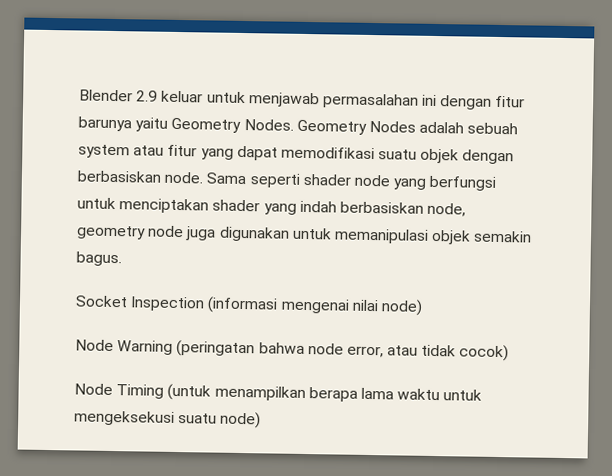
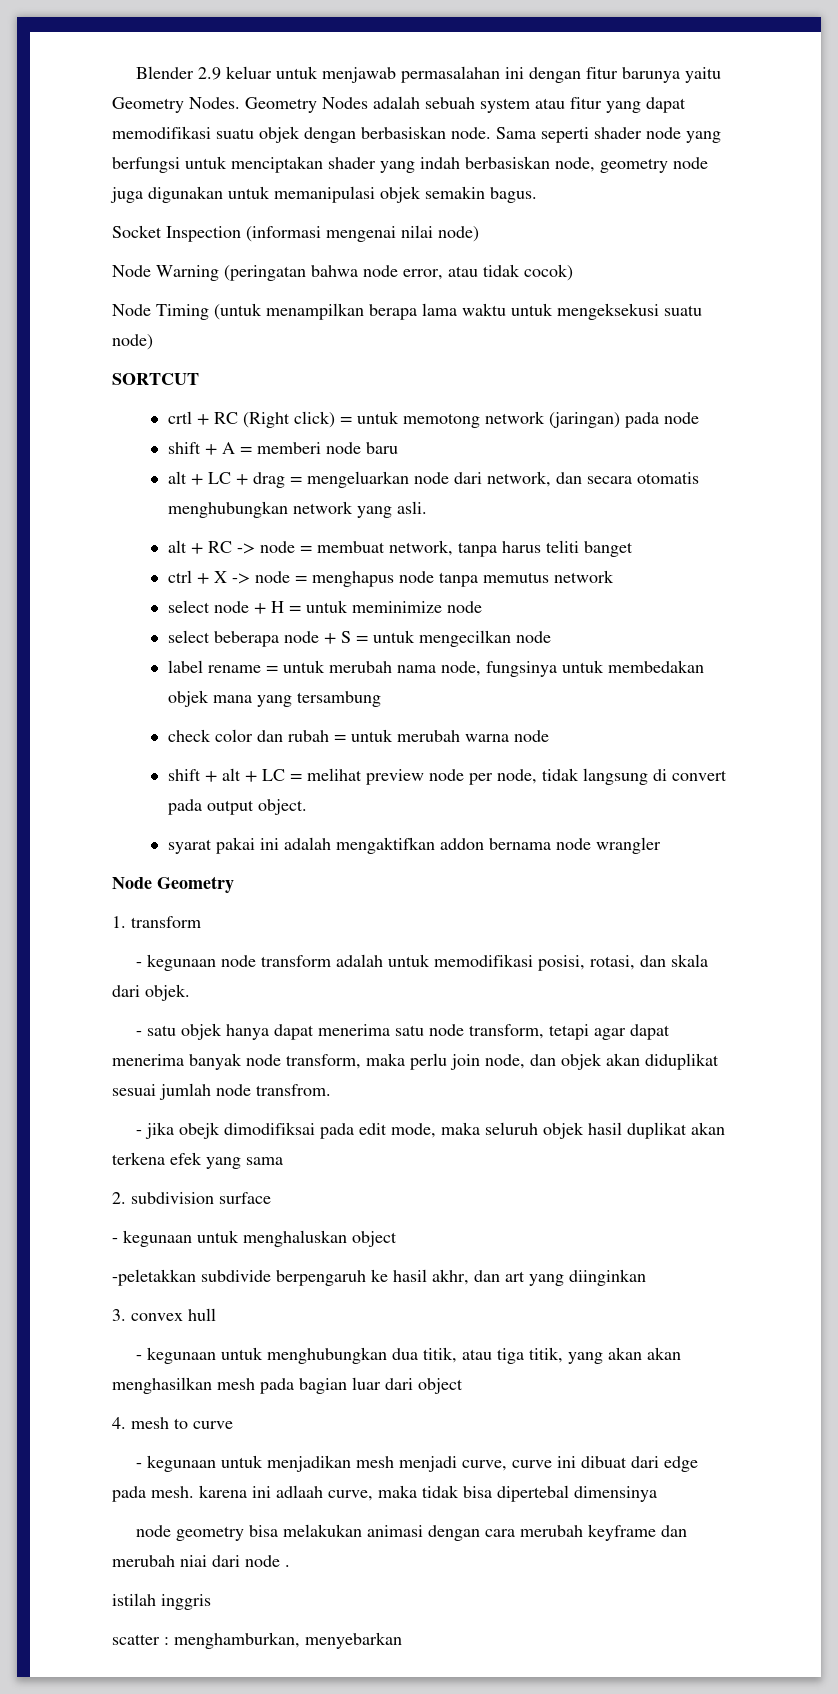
+ SORTCUT
+ crtl + RC (Right click) = untuk memotong network (jaringan) pada node
+ shift + A = memberi node baru
+ alt + LC + drag = mengeluarkan node dari network, dan secara otomatis menghubungkan network yang asli.
+ alt + RC -> node = membuat network, tanpa harus teliti banget
+ ctrl + X -> node = menghapus node tanpa memutus network
+ select node + H = untuk meminimize node
+ select beberapa node + S = untuk mengecilkan node
+ label rename = untuk merubah nama node, fungsinya untuk membedakan objek mana yang tersambung
+ check color dan rubah = untuk merubah warna node
+ shift + alt + LC = melihat preview node per node, tidak langsung di convert pada output object.
+ syarat pakai ini adalah mengaktifkan addon bernama node wrangler
+ Node Geometry
+ 1. transform
+ - kegunaan node transform adalah untuk memodifikasi posisi, rotasi, dan skala dari objek.
+ - satu objek hanya dapat menerima satu node transform, tetapi agar dapat menerima banyak node transform, maka perlu join node, dan objek akan diduplikat sesuai jumlah node transfrom.
+ - jika obejk dimodifiksai pada edit mode, maka seluruh objek hasil duplikat akan terkena efek yang sama
+ 2. subdivision surface
+ - kegunaan untuk menghaluskan object
+ -peletakkan subdivide berpengaruh ke hasil akhr, dan art yang diinginkan
+ 3. convex hull
+ - kegunaan untuk menghubungkan dua titik, atau tiga titik, yang akan akan menghasilkan mesh pada bagian luar dari object
+ 4. mesh to curve
+ - kegunaan untuk menjadikan mesh menjadi curve, curve ini dibuat dari edge pada mesh. karena ini adlaah curve, maka tidak bisa dipertebal dimensinya
+ node geometry bisa melakukan animasi dengan cara merubah keyframe dan merubah niai dari node .
+ istilah inggris
+ scatter : menghamburkan, menyebarkan

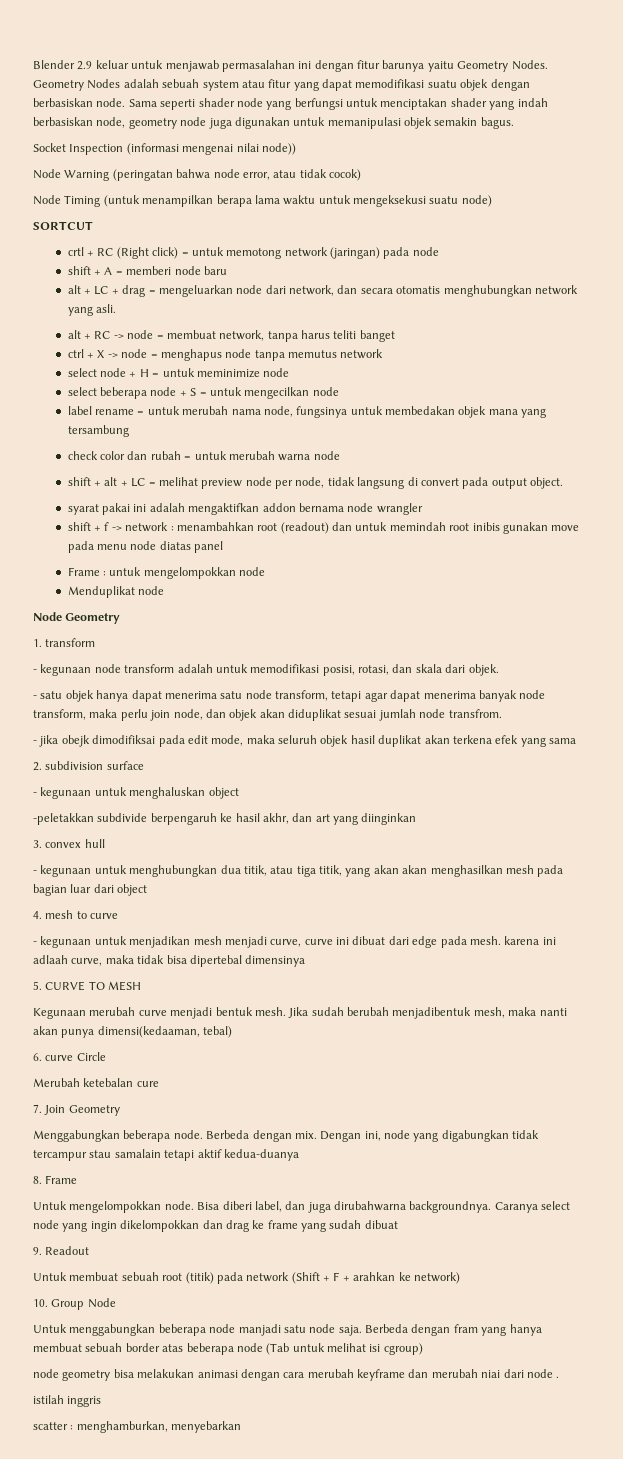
- Socket Inspection (informasi mengenai nilai node)
+ Socket Inspection (informasi mengenai nilai node))
+ shift + f -> network : menambahkan root (readout) dan untuk memindah root inibis gunakan move pada menu node diatas panel
+ Frame : untuk mengelompokkan node
+ Menduplikat node
+ 5. CURVE TO MESH
+ Kegunaan merubah curve menjadi bentuk mesh. Jika sudah berubah menjadibentuk mesh, maka nanti akan punya dimensi(kedaaman, tebal)
+ 6. curve Circle
+ Merubah ketebalan cure
+ 7. Join Geometry
+ Menggabungkan beberapa node. Berbeda dengan mix. Dengan ini, node yang digabungkan tidak tercampur stau samalain tetapi aktif kedua-duanya
+ 8. Frame
+ Untuk mengelompokkan node. Bisa diberi label, dan juga dirubahwarna backgroundnya. Caranya select node yang ingin dikelompokkan dan drag ke frame yang sudah dibuat
+ 9. Readout
+ Untuk membuat sebuah root (titik) pada network (Shift + F + arahkan ke network)
+ 10. Group Node
+ Untuk menggabungkan beberapa node manjadi satu node saja. Berbeda dengan fram yang hanya membuat sebuah border atas beberapa node (Tab untuk melihat isi cgroup)

